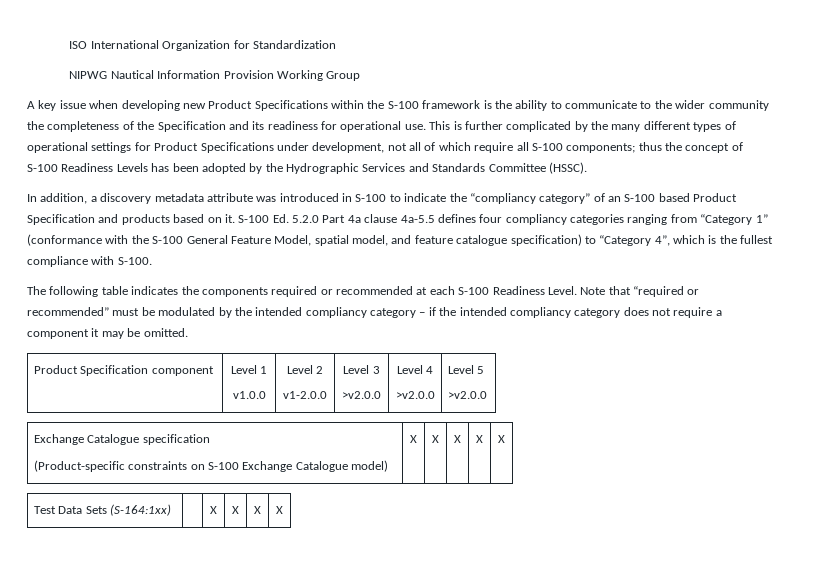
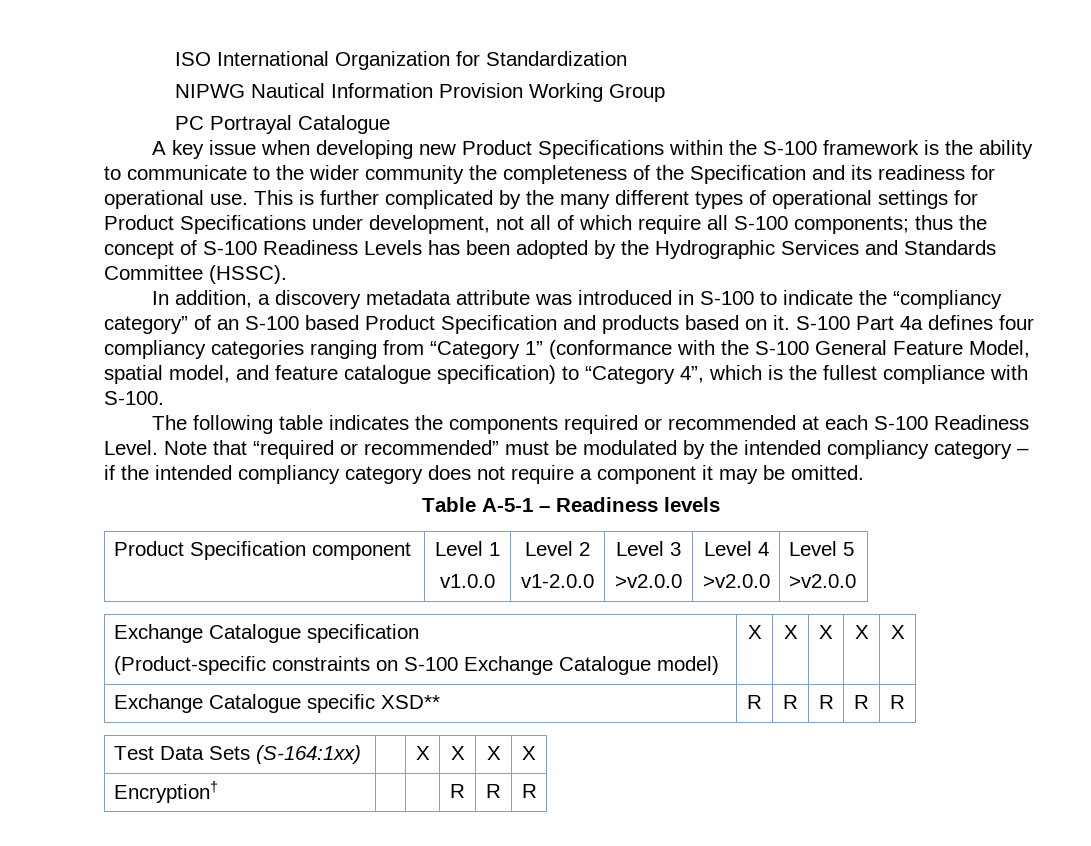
+ PC Portrayal Catalogue
- S-100 Ed. 5.2.0 Part 4a clause 4a-5.5 defines four compliancy categories ranging from “Category 1” (conformance with the S-100 General Feature Model, spatial model, and feature catalogue specification) to “Category 4”, which is the fullest compliance with S-100.
+ S-100 Part 4a defines four compliancy categories ranging from “Category 1” (conformance with the S-100 General Feature Model, spatial model, and feature catalogue specification) to “Category 4”, which is the fullest compliance with S-100.
+ Table A-5-1 – Readiness levels
+ Exchange Catalogue specific XSD** | R | R | R | R | R
+ Encryption† | | | R | R | R

